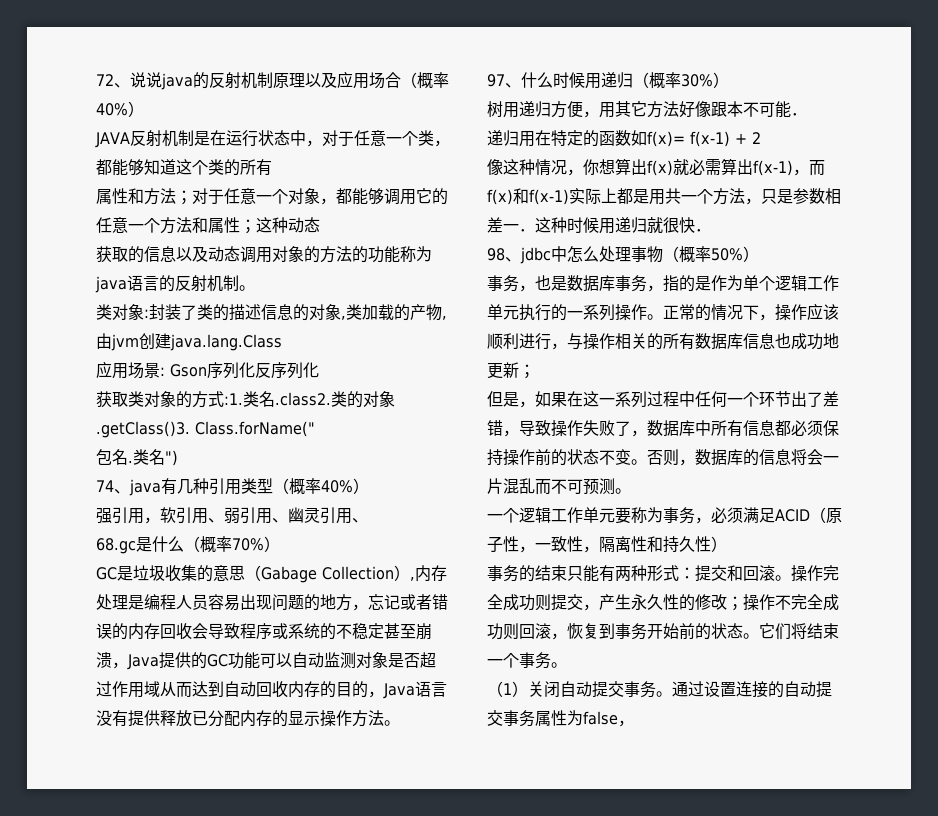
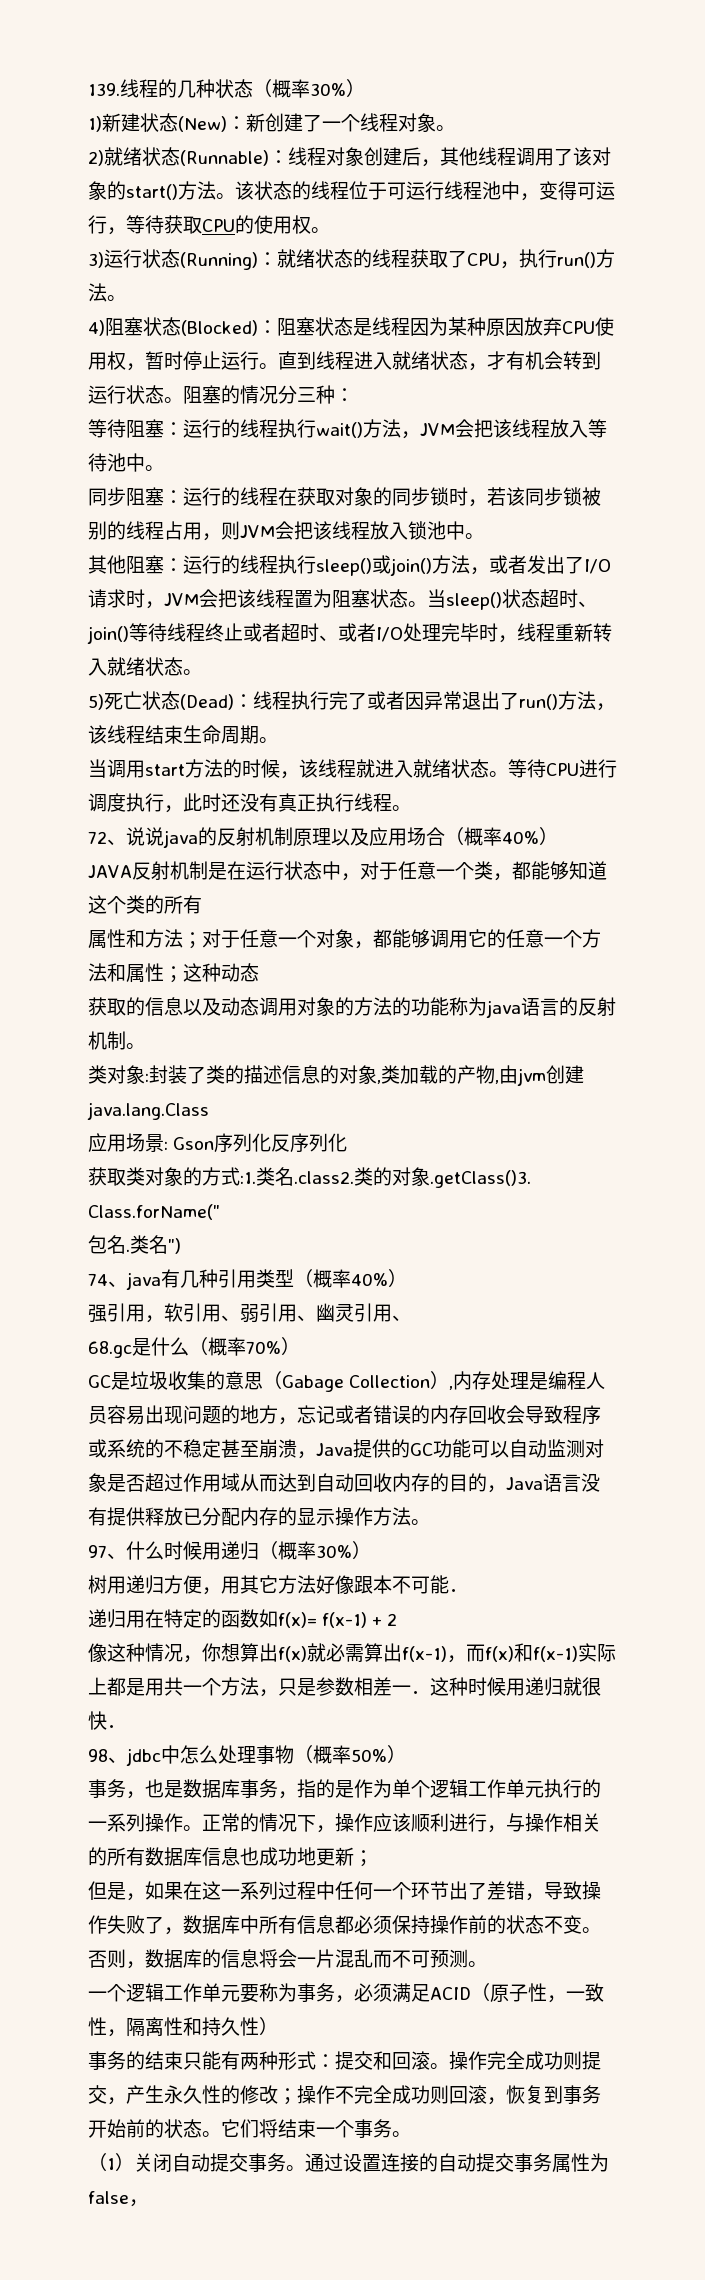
+ 139.线程的几种状态（概率30%）
+ 1)新建状态(New)：新创建了一个线程对象。
+ 2)就绪状态(Runnable)：线程对象创建后，其他线程调用了该对象的start()方法。该状态的线程位于可运行线程池中，变得可运行，等待获取CPU的使用权。
+ 3)运行状态(Running)：就绪状态的线程获取了CPU，执行run()方法。
+ 4)阻塞状态(Blocked)：阻塞状态是线程因为某种原因放弃CPU使用权，暂时停止运行。直到线程进入就绪状态，才有机会转到运行状态。阻塞的情况分三种：
+ 等待阻塞：运行的线程执行wait()方法，JVM会把该线程放入等待池中。
+ 同步阻塞：运行的线程在获取对象的同步锁时，若该同步锁被别的线程占用，则JVM会把该线程放入锁池中。
+ 其他阻塞：运行的线程执行sleep()或join()方法，或者发出了I/O请求时，JVM会把该线程置为阻塞状态。当sleep()状态超时、join()等待线程终止或者超时、或者I/O处理完毕时，线程重新转入就绪状态。
+ 5)死亡状态(Dead)：线程执行完了或者因异常退出了run()方法，该线程结束生命周期。
+ 当调用start方法的时候，该线程就进入就绪状态。等待CPU进行调度执行，此时还没有真正执行线程。

